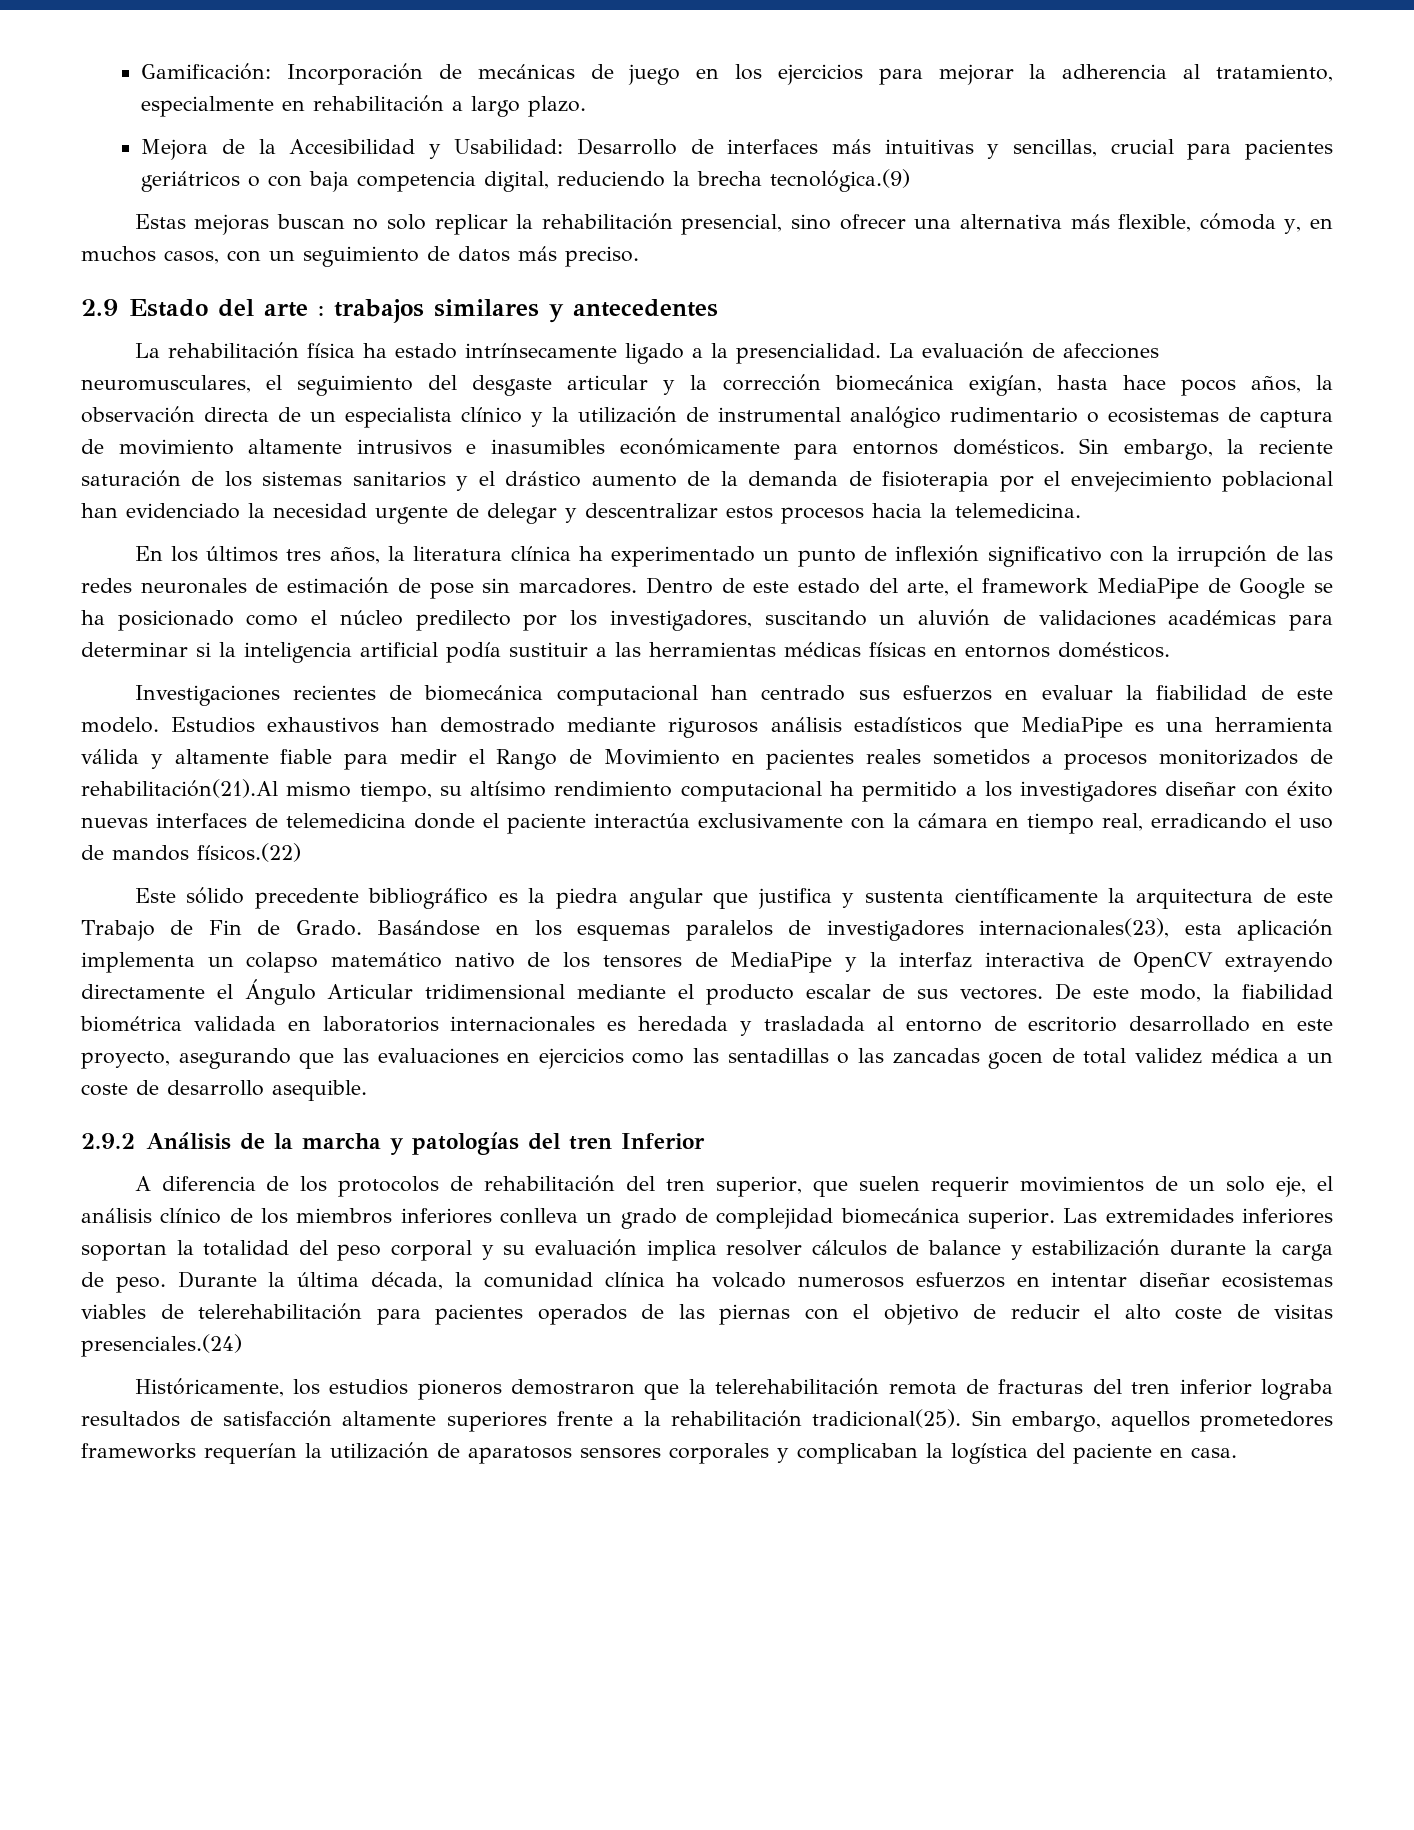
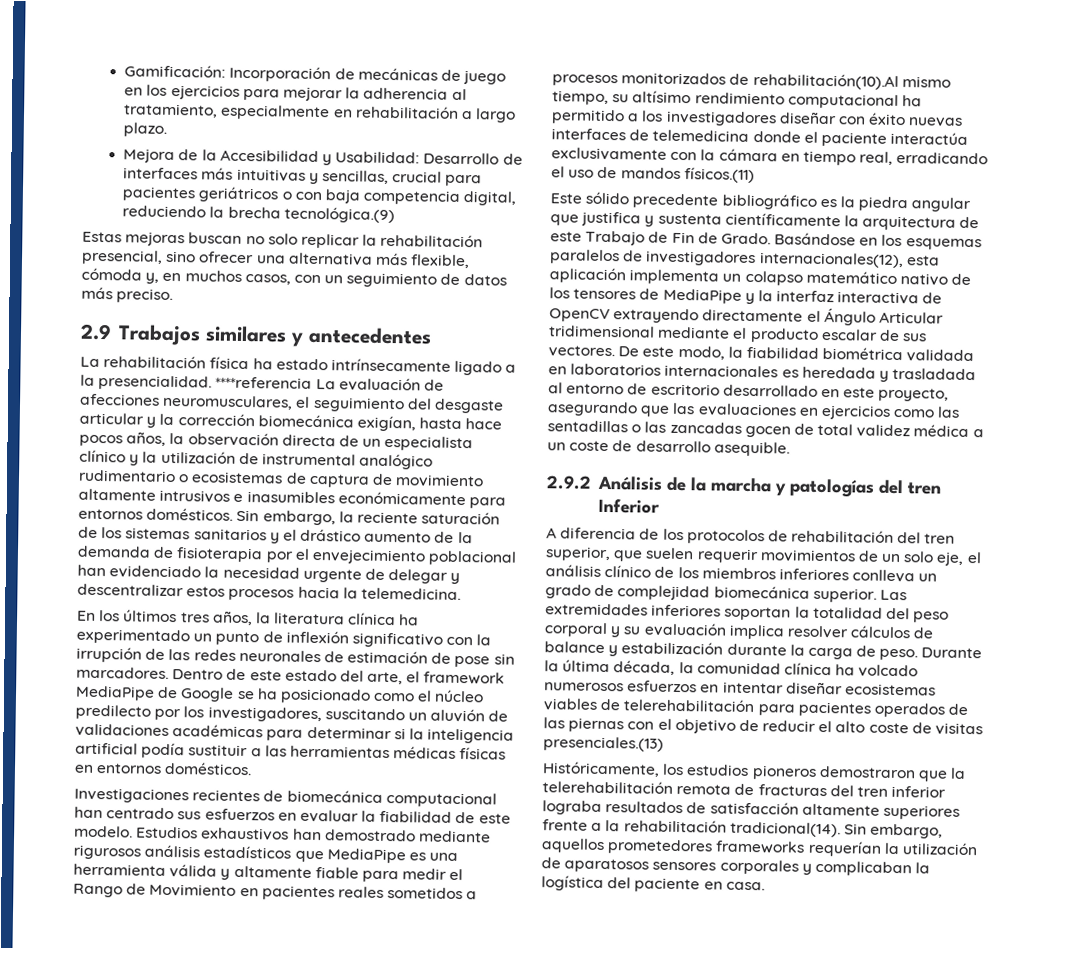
- 2.9 Estado del arte : trabajos similares y antecedentes
+ 2.9 Trabajos similares y antecedentes
- La evaluación de afecciones neuromusculares, el seguimiento del desgaste articular y la corrección biomecánica exigían, hasta hace pocos años, la observación directa de un especialista clínico y la utilización de instrumental analógico rudimentario o ecosistemas de captura de movimiento altamente intrusivos e inasumibles económicamente para entornos domésticos.
+ ****referencia La evaluación de afecciones neuromusculares, el seguimiento del desgaste articular y la corrección biomecánica exigían, hasta hace pocos años, la observación directa de un especialista clínico y la utilización de instrumental analógico rudimentario o ecosistemas de captura de movimiento altamente intrusivos e inasumibles económicamente para entornos domésticos.
- Estudios exhaustivos han demostrado mediante rigurosos análisis estadísticos que MediaPipe es una herramienta válida y altamente fiable para medir el Rango de Movimiento en pacientes reales sometidos a procesos monitorizados de rehabilitación(21).Al mismo tiempo, su altísimo rendimiento computacional ha permitido a los investigadores diseñar con éxito nuevas interfaces de telemedicina donde el paciente interactúa exclusivamente con la cámara en tiempo real, erradicando el uso de mandos físicos.(22)
+ Estudios exhaustivos han demostrado mediante rigurosos análisis estadísticos que MediaPipe es una herramienta válida y altamente fiable para medir el Rango de Movimiento en pacientes reales sometidos a procesos monitorizados de rehabilitación(10).Al mismo tiempo, su altísimo rendimiento computacional ha permitido a los investigadores diseñar con éxito nuevas interfaces de telemedicina donde el paciente interactúa exclusivamente con la cámara en tiempo real, erradicando el uso de mandos físicos.(11)
- Basándose en los esquemas paralelos de investigadores internacionales(23), esta aplicación implementa un colapso matemático nativo de los tensores de MediaPipe y la interfaz interactiva de OpenCV extrayendo directamente el Ángulo Articular tridimensional mediante el producto escalar de sus vectores.
+ Basándose en los esquemas paralelos de investigadores internacionales(12), esta aplicación implementa un colapso matemático nativo de los tensores de MediaPipe y la interfaz interactiva de OpenCV extrayendo directamente el Ángulo Articular tridimensional mediante el producto escalar de sus vectores.
- Durante la última década, la comunidad clínica ha volcado numerosos esfuerzos en intentar diseñar ecosistemas viables de telerehabilitación para pacientes operados de las piernas con el objetivo de reducir el alto coste de visitas presenciales.(24)
+ Durante la última década, la comunidad clínica ha volcado numerosos esfuerzos en intentar diseñar ecosistemas viables de telerehabilitación para pacientes operados de las piernas con el objetivo de reducir el alto coste de visitas presenciales.(13)
- Históricamente, los estudios pioneros demostraron que la telerehabilitación remota de fracturas del tren inferior lograba resultados de satisfacción altamente superiores frente a la rehabilitación tradicional(25).
+ Históricamente, los estudios pioneros demostraron que la telerehabilitación remota de fracturas del tren inferior lograba resultados de satisfacción altamente superiores frente a la rehabilitación tradicional(14).

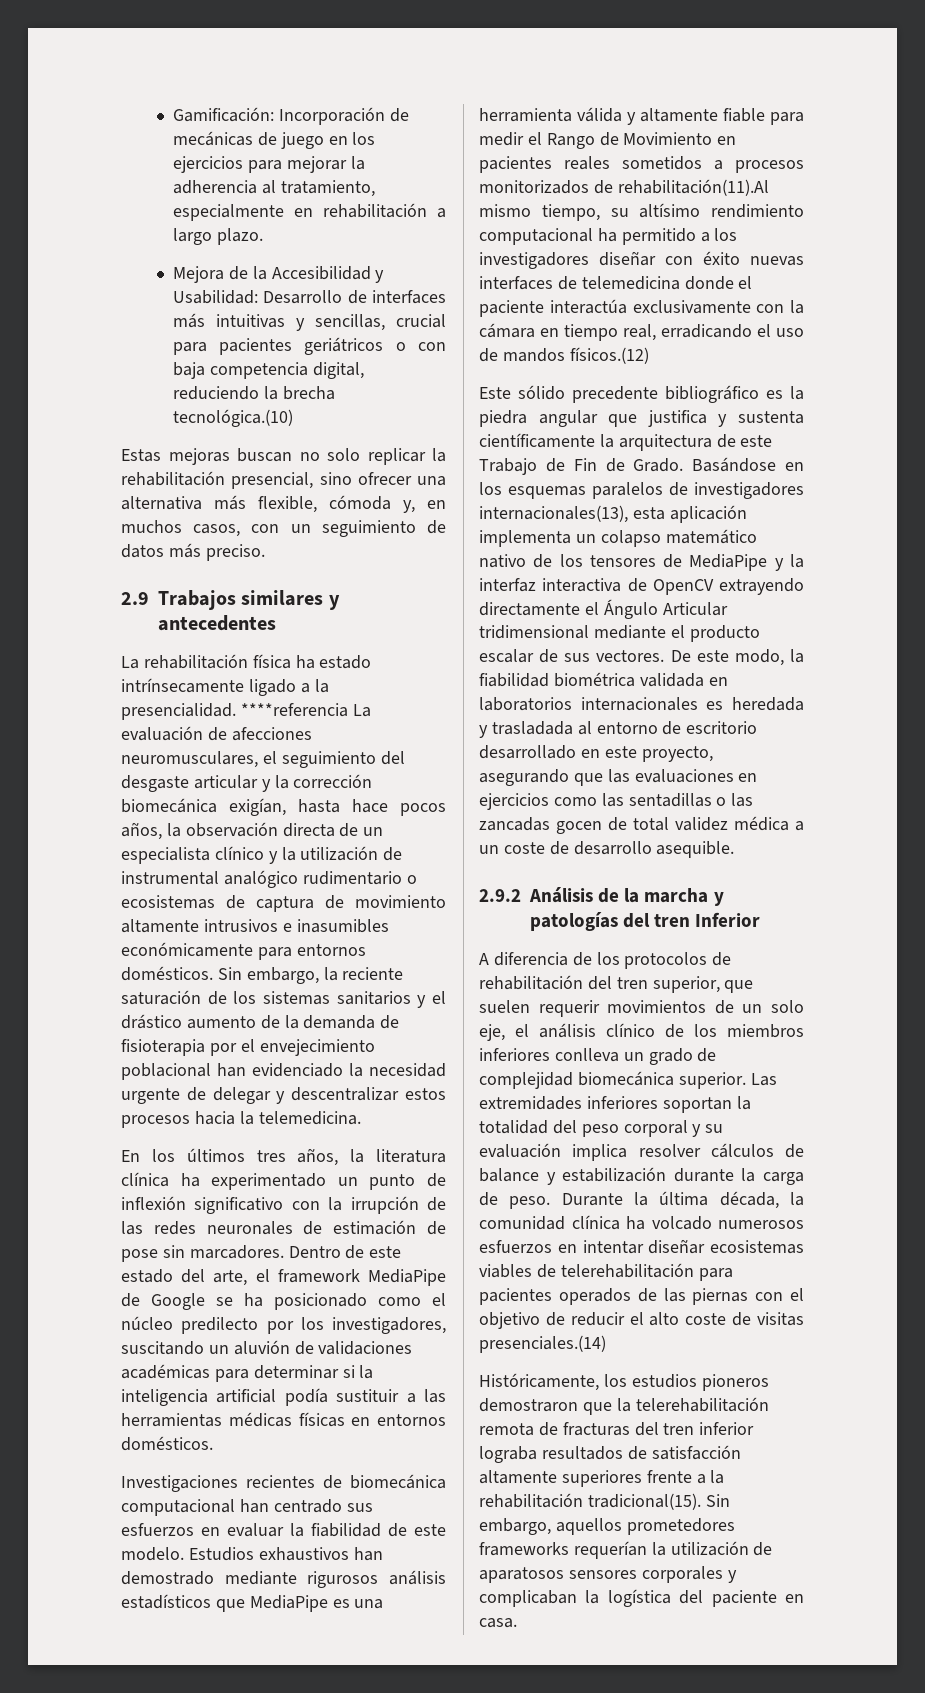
- Mejora de la Accesibilidad y Usabilidad: Desarrollo de interfaces más intuitivas y sencillas, crucial para pacientes geriátricos o con baja competencia digital, reduciendo la brecha tecnológica.(9)
+ Mejora de la Accesibilidad y Usabilidad: Desarrollo de interfaces más intuitivas y sencillas, crucial para pacientes geriátricos o con baja competencia digital, reduciendo la brecha tecnológica.(10)
- Estudios exhaustivos han demostrado mediante rigurosos análisis estadísticos que MediaPipe es una herramienta válida y altamente fiable para medir el Rango de Movimiento en pacientes reales sometidos a procesos monitorizados de rehabilitación(10).Al mismo tiempo, su altísimo rendimiento computacional ha permitido a los investigadores diseñar con éxito nuevas interfaces de telemedicina donde el paciente interactúa exclusivamente con la cámara en tiempo real, erradicando el uso de mandos físicos.(11)
+ Estudios exhaustivos han demostrado mediante rigurosos análisis estadísticos que MediaPipe es una herramienta válida y altamente fiable para medir el Rango de Movimiento en pacientes reales sometidos a procesos monitorizados de rehabilitación(11).Al mismo tiempo, su altísimo rendimiento computacional ha permitido a los investigadores diseñar con éxito nuevas interfaces de telemedicina donde el paciente interactúa exclusivamente con la cámara en tiempo real, erradicando el uso de mandos físicos.(12)
- Basándose en los esquemas paralelos de investigadores internacionales(12), esta aplicación implementa un colapso matemático nativo de los tensores de MediaPipe y la interfaz interactiva de OpenCV extrayendo directamente el Ángulo Articular tridimensional mediante el producto escalar de sus vectores.
+ Basándose en los esquemas paralelos de investigadores internacionales(13), esta aplicación implementa un colapso matemático nativo de los tensores de MediaPipe y la interfaz interactiva de OpenCV extrayendo directamente el Ángulo Articular tridimensional mediante el producto escalar de sus vectores.
- Durante la última década, la comunidad clínica ha volcado numerosos esfuerzos en intentar diseñar ecosistemas viables de telerehabilitación para pacientes operados de las piernas con el objetivo de reducir el alto coste de visitas presenciales.(13)
+ Durante la última década, la comunidad clínica ha volcado numerosos esfuerzos en intentar diseñar ecosistemas viables de telerehabilitación para pacientes operados de las piernas con el objetivo de reducir el alto coste de visitas presenciales.(14)
- Históricamente, los estudios pioneros demostraron que la telerehabilitación remota de fracturas del tren inferior lograba resultados de satisfacción altamente superiores frente a la rehabilitación tradicional(14).
+ Históricamente, los estudios pioneros demostraron que la telerehabilitación remota de fracturas del tren inferior lograba resultados de satisfacción altamente superiores frente a la rehabilitación tradicional(15).

